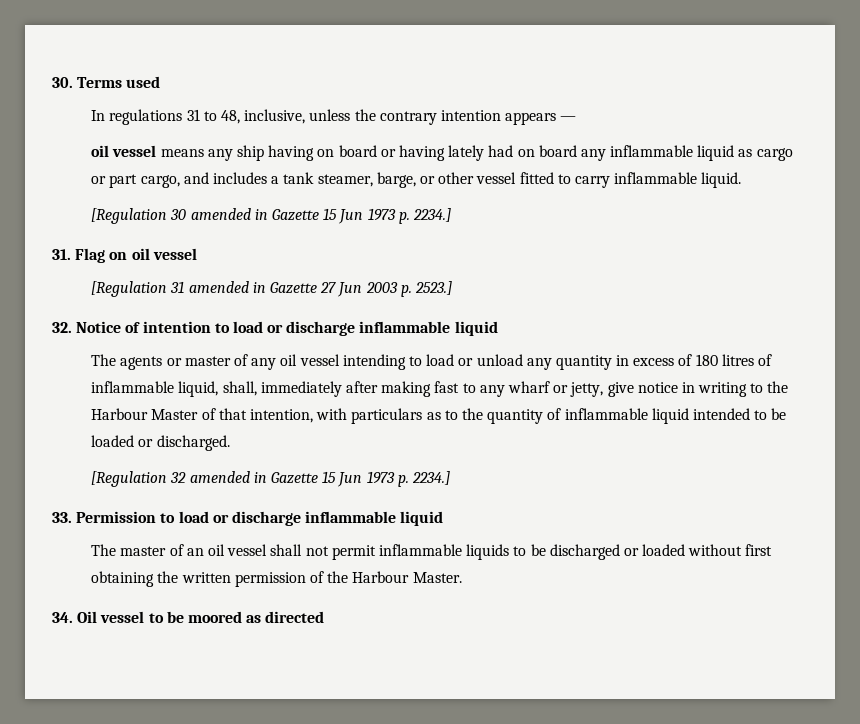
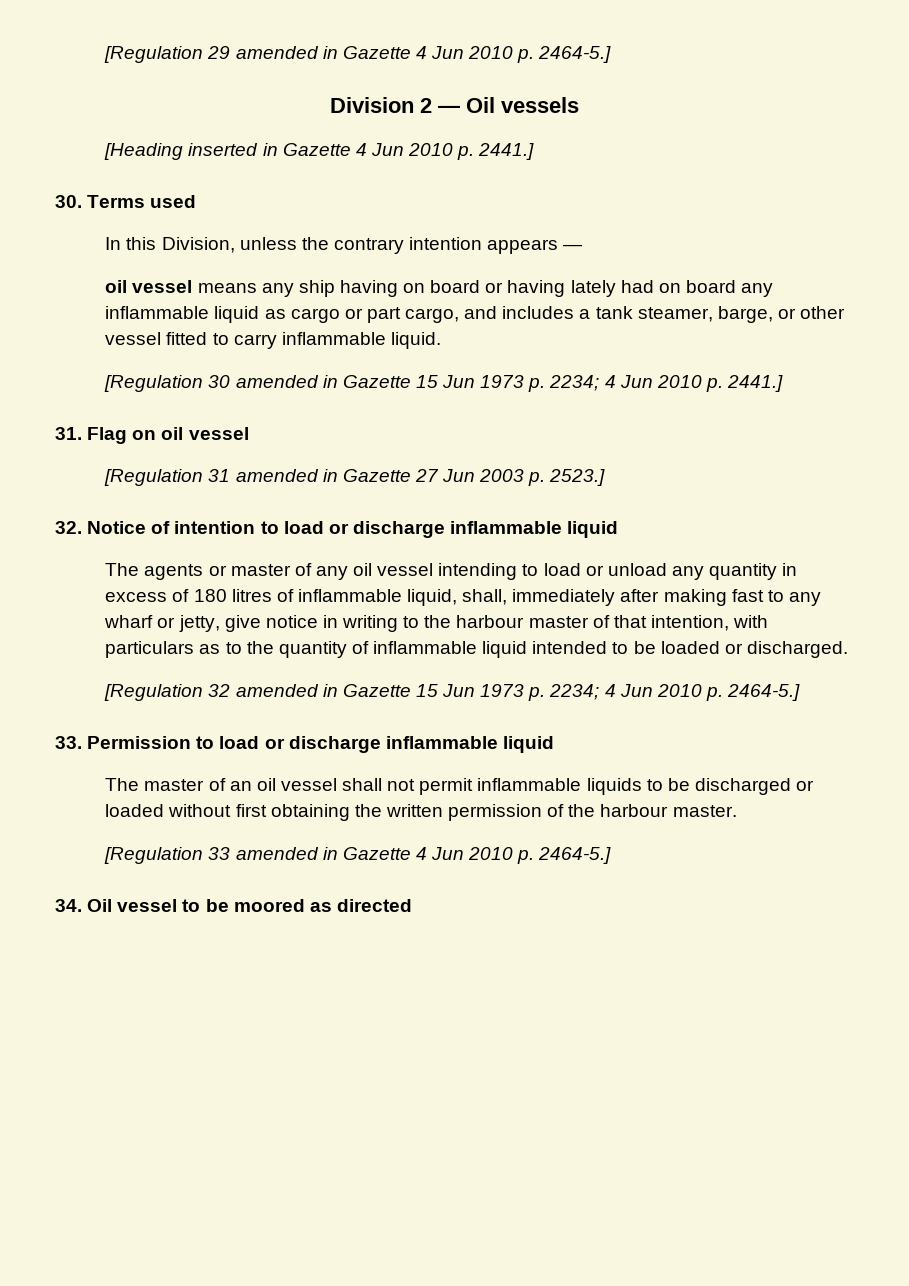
+ [Regulation 29 amended in Gazette 4 Jun 2010 p. 2464-5.]
+ Division 2 — Oil vessels
+ [Heading inserted in Gazette 4 Jun 2010 p. 2441.]
- In regulations 31 to 48, inclusive, unless the contrary intention appears —
+ In this Division, unless the contrary intention appears —
- [Regulation 30 amended in Gazette 15 Jun 1973 p. 2234.]
+ [Regulation 30 amended in Gazette 15 Jun 1973 p. 2234; 4 Jun 2010 p. 2441.]
- The agents or master of any oil vessel intending to load or unload any quantity in excess of 180 litres of inflammable liquid, shall, immediately after making fast to any wharf or jetty, give notice in writing to the Harbour Master of that intention, with particulars as to the quantity of inflammable liquid intended to be loaded or discharged.
+ The agents or master of any oil vessel intending to load or unload any quantity in excess of 180 litres of inflammable liquid, shall, immediately after making fast to any wharf or jetty, give notice in writing to the harbour master of that intention, with particulars as to the quantity of inflammable liquid intended to be loaded or discharged.
- [Regulation 32 amended in Gazette 15 Jun 1973 p. 2234.]
+ [Regulation 32 amended in Gazette 15 Jun 1973 p. 2234; 4 Jun 2010 p. 2464-5.]
- The master of an oil vessel shall not permit inflammable liquids to be discharged or loaded without first obtaining the written permission of the Harbour Master.
+ The master of an oil vessel shall not permit inflammable liquids to be discharged or loaded without first obtaining the written permission of the harbour master.
+ [Regulation 33 amended in Gazette 4 Jun 2010 p. 2464-5.]

